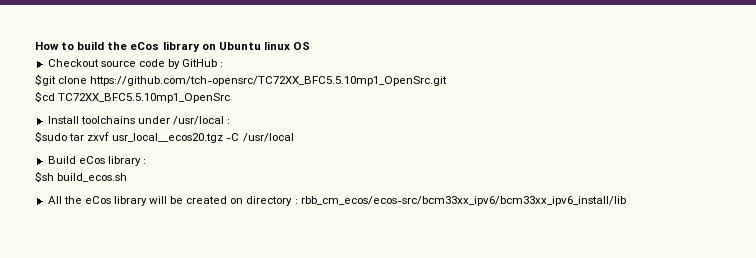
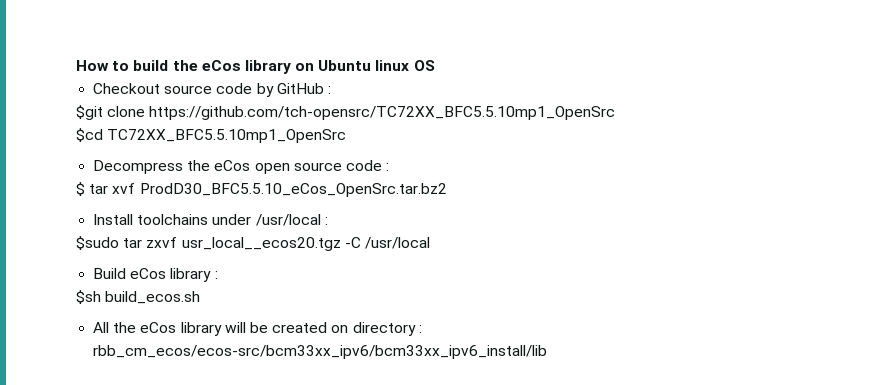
- $git clone https://github.com/tch-opensrc/TC72XX_BFC5.5.10mp1_OpenSrc.git
+ $git clone https://github.com/tch-opensrc/TC72XX_BFC5.5.10mp1_OpenSrc
+ Decompress the eCos open source code :
+ $ tar xvf ProdD30_BFC5.5.10_eCos_OpenSrc.tar.bz2

